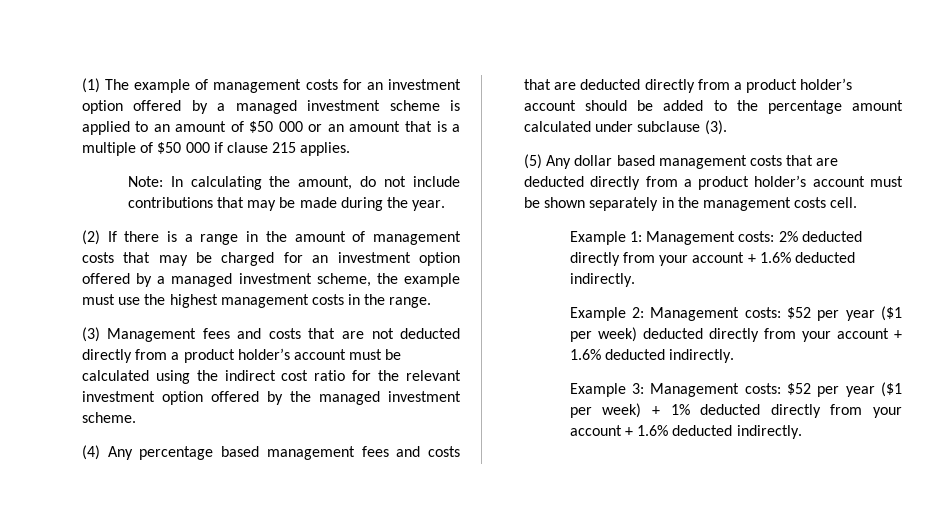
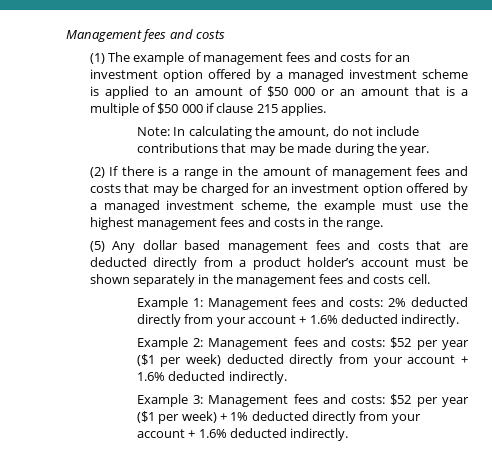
+ Management fees and costs
- (1) The example of management costs for an investment option offered by a managed investment scheme is applied to an amount of $50 000 or an amount that is a multiple of $50 000 if clause 215 applies.
+ (1) The example of management fees and costs for an investment option offered by a managed investment scheme is applied to an amount of $50 000 or an amount that is a multiple of $50 000 if clause 215 applies.
- (2) If there is a range in the amount of management costs that may be charged for an investment option offered by a managed investment scheme, the example must use the highest management costs in the range.
+ (2) If there is a range in the amount of management fees and costs that may be charged for an investment option offered by a managed investment scheme, the example must use the highest management fees and costs in the range.
- (3) Management fees and costs that are not deducted directly from a product holder’s account must be calculated using the indirect cost ratio for the relevant investment option offered by the managed investment scheme.
- (4) Any percentage based management fees and costs that are deducted directly from a product holder’s account should be added to the percentage amount calculated under subclause (3).
- (5) Any dollar based management costs that are deducted directly from a product holder’s account must be shown separately in the management costs cell.
+ (5) Any dollar based management fees and costs that are deducted directly from a product holder’s account must be shown separately in the management fees and costs cell.
- Example 1: Management costs: 2% deducted directly from your account + 1.6% deducted indirectly.
+ Example 1: Management fees and costs: 2% deducted directly from your account + 1.6% deducted indirectly.
- Example 2: Management costs: $52 per year ($1 per week) deducted directly from your account + 1.6% deducted indirectly.
+ Example 2: Management fees and costs: $52 per year ($1 per week) deducted directly from your account + 1.6% deducted indirectly.
- Example 3: Management costs: $52 per year ($1 per week) + 1% deducted directly from your account + 1.6% deducted indirectly.
+ Example 3: Management fees and costs: $52 per year ($1 per week) + 1% deducted directly from your account + 1.6% deducted indirectly.

